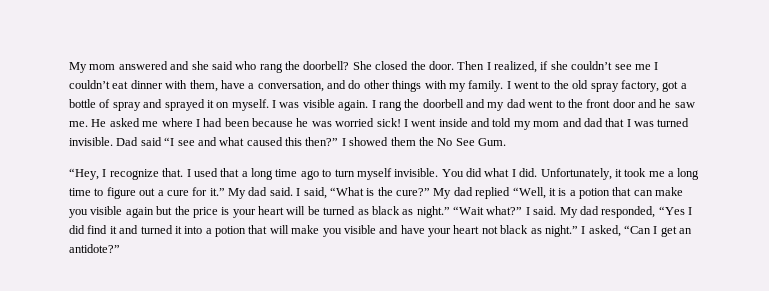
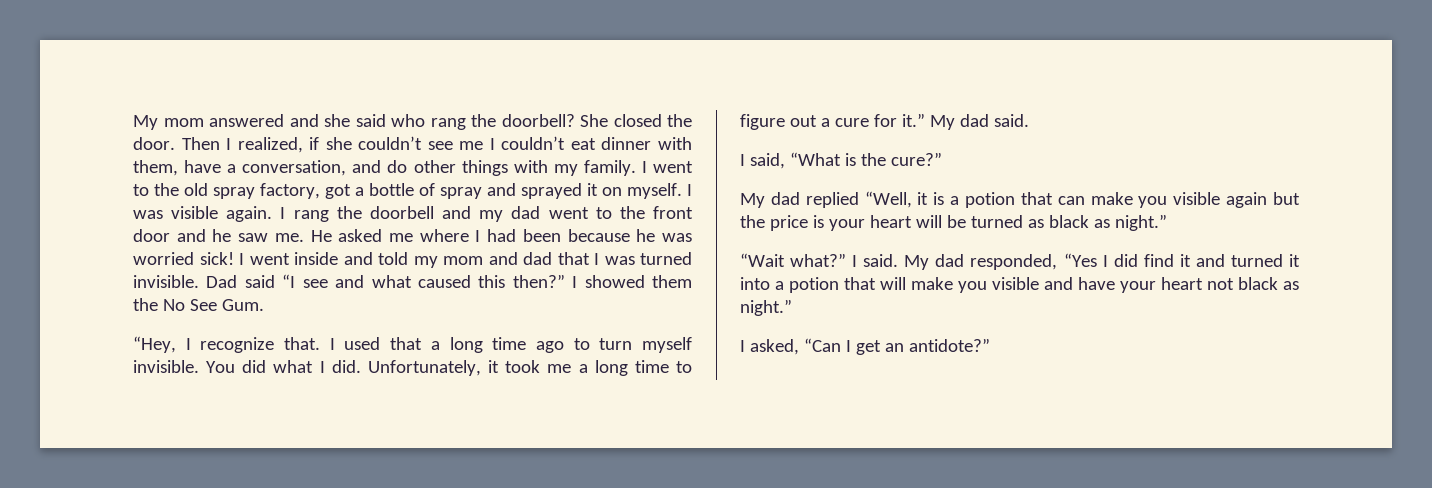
- My dad said. I said, “What is the cure?” My dad replied “Well, it is a potion that can make you visible again but the price is your heart will be turned as black as night.” “Wait what?”
+ My dad said.
+ I said, “What is the cure?”
+ My dad replied “Well, it is a potion that can make you visible again but the price is your heart will be turned as black as night.”
+ “Wait what?”
- My dad responded, “Yes I did find it and turned it into a potion that will make you visible and have your heart not black as night.” I asked, “Can I get an antidote?”
+ My dad responded, “Yes I did find it and turned it into a potion that will make you visible and have your heart not black as night.”
+ I asked, “Can I get an antidote?”

